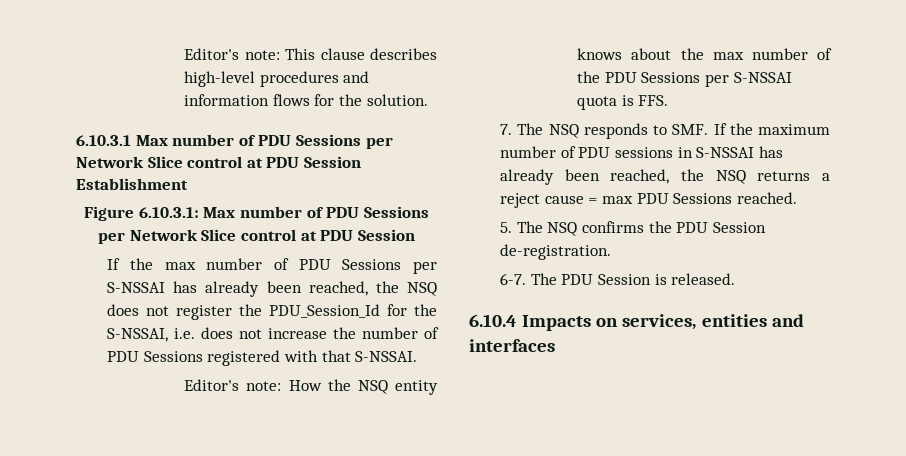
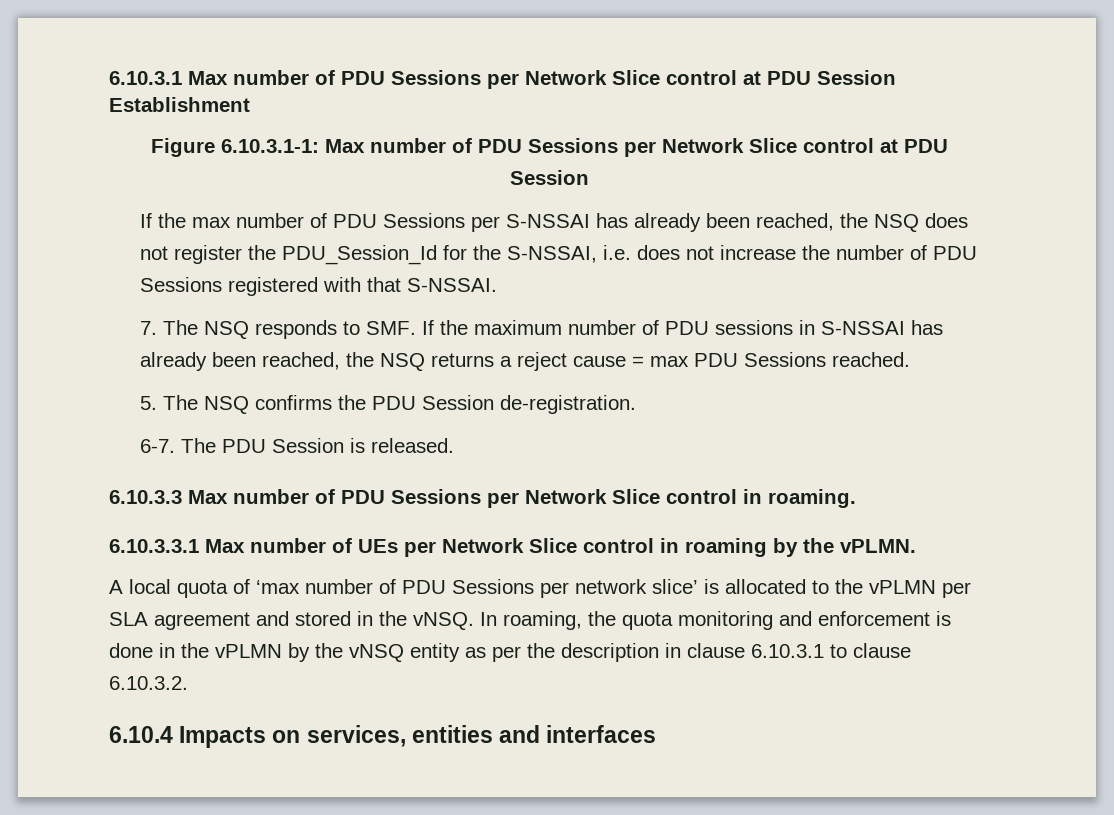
- Editor's note: This clause describes high-level procedures and information flows for the solution.
- Figure 6.10.3.1: Max number of PDU Sessions per Network Slice control at PDU Session
+ Figure 6.10.3.1-1: Max number of PDU Sessions per Network Slice control at PDU Session
- Editor's note: How the NSQ entity knows about the max number of the PDU Sessions per S-NSSAI quota is FFS.
+ 6.10.3.3 Max number of PDU Sessions per Network Slice control in roaming.
+ 6.10.3.3.1 Max number of UEs per Network Slice control in roaming by the vPLMN.
+ A local quota of ‘max number of PDU Sessions per network slice’ is allocated to the vPLMN per SLA agreement and stored in the vNSQ. In roaming, the quota monitoring and enforcement is done in the vPLMN by the vNSQ entity as per the description in clause 6.10.3.1 to clause 6.10.3.2.

